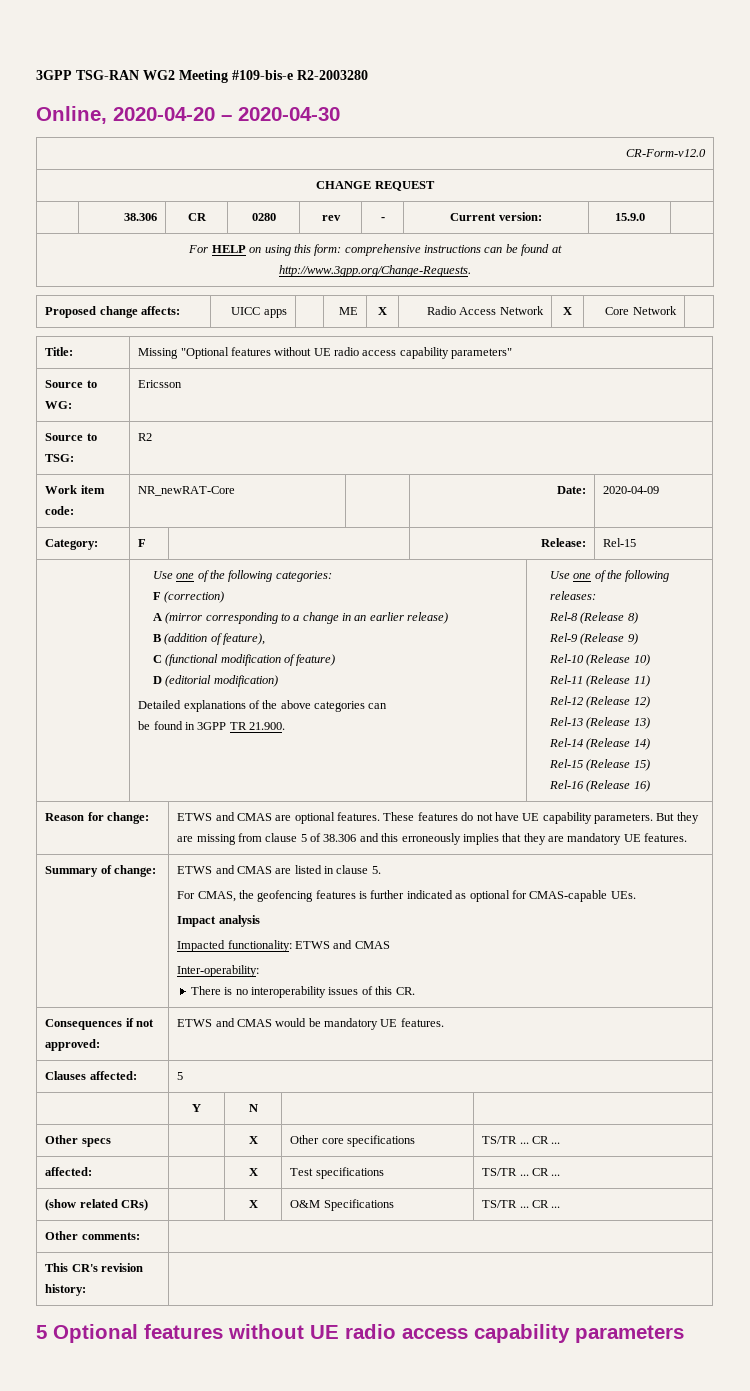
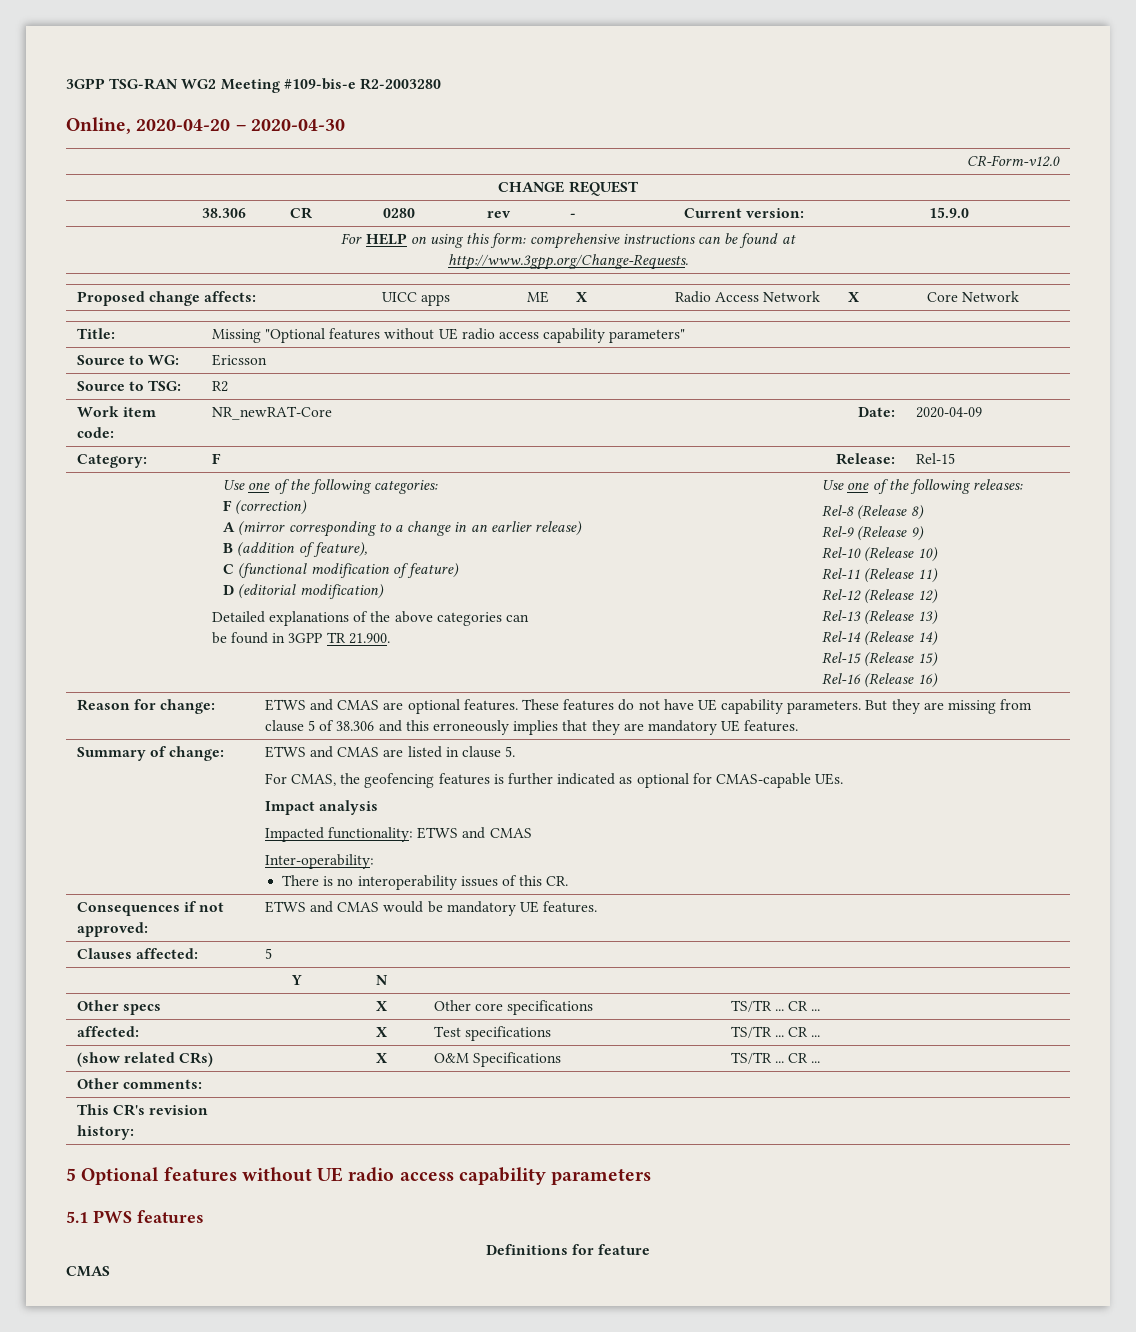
+ 5.1 PWS features
+ Definitions for feature
+ CMAS

